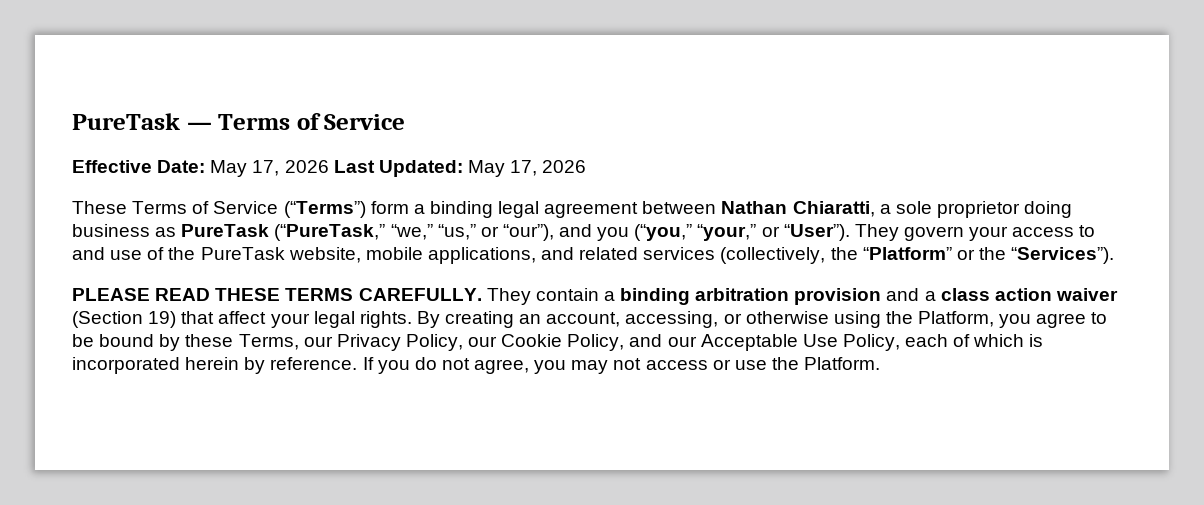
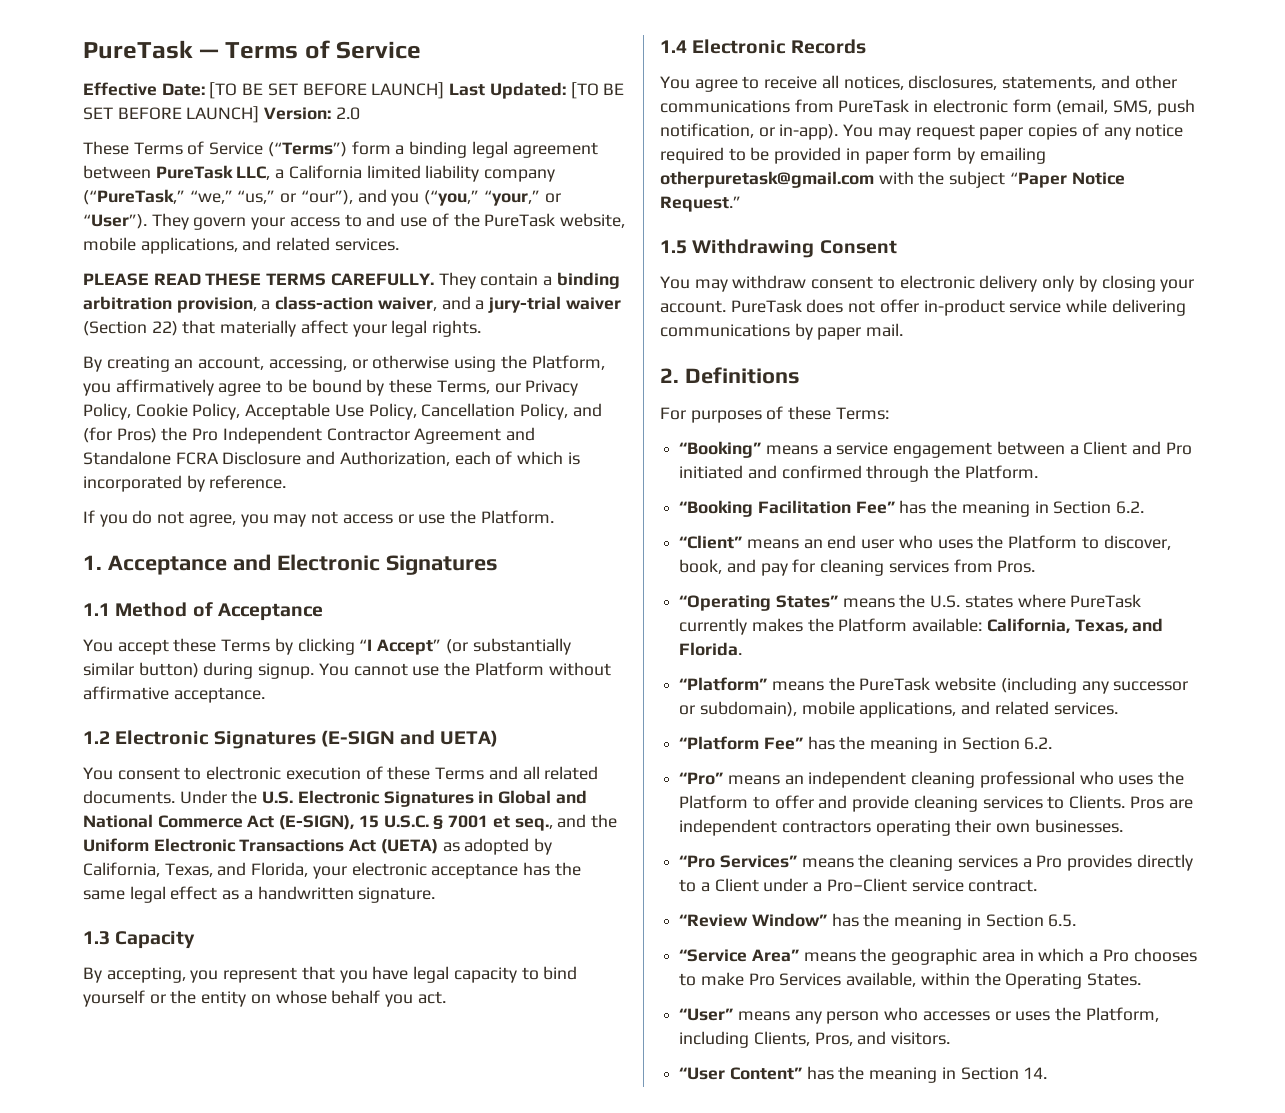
- Effective Date: May 17, 2026 Last Updated: May 17, 2026
+ Effective Date: [TO BE SET BEFORE LAUNCH] Last Updated: [TO BE SET BEFORE LAUNCH] Version: 2.0
- These Terms of Service (“Terms”) form a binding legal agreement between Nathan Chiaratti, a sole proprietor doing business as PureTask (“PureTask,” “we,” “us,” or “our”), and you (“you,” “your,” or “User”).
+ These Terms of Service (“Terms”) form a binding legal agreement between PureTask LLC, a California limited liability company (“PureTask,” “we,” “us,” or “our”), and you (“you,” “your,” or “User”).
- They govern your access to and use of the PureTask website, mobile applications, and related services (collectively, the “Platform” or the “Services”).
+ They govern your access to and use of the PureTask website, mobile applications, and related services.
- They contain a binding arbitration provision and a class action waiver (Section 19) that affect your legal rights. By creating an account, accessing, or otherwise using the Platform, you agree to be bound by these Terms, our Privacy Policy, our Cookie Policy, and our Acceptable Use Policy, each of which is incorporated herein by reference. If you do not agree, you may not access or use the Platform.
+ They contain a binding arbitration provision, a class-action waiver, and a jury-trial waiver (Section 22) that materially affect your legal rights.
+ By creating an account, accessing, or otherwise using the Platform, you affirmatively agree to be bound by these Terms, our Privacy Policy, Cookie Policy, Acceptable Use Policy, Cancellation Policy, and (for Pros) the Pro Independent Contractor Agreement and Standalone FCRA Disclosure and Authorization, each of which is incorporated by reference.
+ If you do not agree, you may not access or use the Platform.
+ 1. Acceptance and Electronic Signatures
+ 1.1 Method of Acceptance
+ You accept these Terms by clicking “I Accept” (or substantially similar button) during signup. You cannot use the Platform without affirmative acceptance.
+ 1.2 Electronic Signatures (E-SIGN and UETA)
+ You consent to electronic execution of these Terms and all related documents. Under the U.S. Electronic Signatures in Global and National Commerce Act (E-SIGN), 15 U.S.C. § 7001 et seq., and the Uniform Electronic Transactions Act (UETA) as adopted by California, Texas, and Florida, your electronic acceptance has the same legal effect as a handwritten signature.
+ 1.3 Capacity
+ By accepting, you represent that you have legal capacity to bind yourself or the entity on whose behalf you act.
+ 1.4 Electronic Records
+ You agree to receive all notices, disclosures, statements, and other communications from PureTask in electronic form (email, SMS, push notification, or in-app). You may request paper copies of any notice required to be provided in paper form by emailing otherpuretask@gmail.com with the subject “Paper Notice Request.”
+ 1.5 Withdrawing Consent
+ You may withdraw consent to electronic delivery only by closing your account. PureTask does not offer in-product service while delivering communications by paper mail.
+ 2. Definitions
+ For purposes of these Terms:
+ “Booking” means a service engagement between a Client and Pro initiated and confirmed through the Platform.
+ “Booking Facilitation Fee” has the meaning in Section 6.2.
+ “Client” means an end user who uses the Platform to discover, book, and pay for cleaning services from Pros.
+ “Operating States” means the U.S. states where PureTask currently makes the Platform available: California, Texas, and Florida.
+ “Platform” means the PureTask website (including any successor or subdomain), mobile applications, and related services.
+ “Platform Fee” has the meaning in Section 6.2.
+ “Pro” means an independent cleaning professional who uses the Platform to offer and provide cleaning services to Clients. Pros are independent contractors operating their own businesses.
+ “Pro Services” means the cleaning services a Pro provides directly to a Client under a Pro–Client service contract.
+ “Review Window” has the meaning in Section 6.5.
+ “Service Area” means the geographic area in which a Pro chooses to make Pro Services available, within the Operating States.
+ “User” means any person who accesses or uses the Platform, including Clients, Pros, and visitors.
+ “User Content” has the meaning in Section 14.

